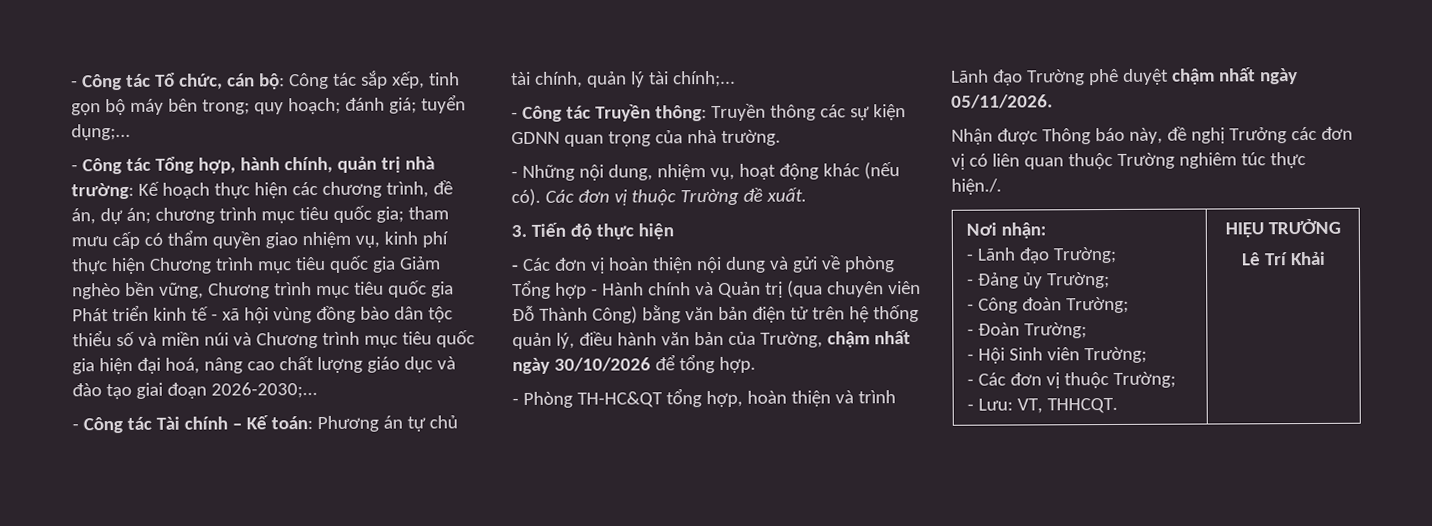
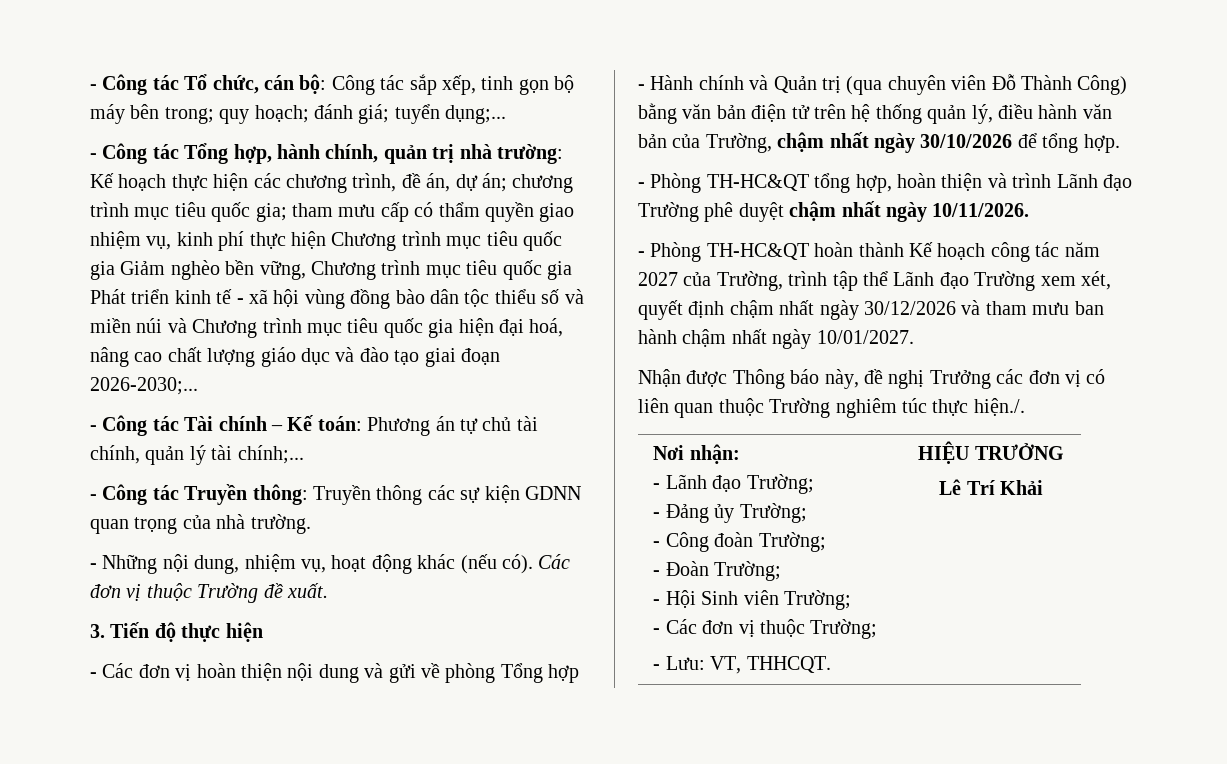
- - Phòng TH-HC&QT tổng hợp, hoàn thiện và trình Lãnh đạo Trường phê duyệt chậm nhất ngày 05/11/2026.
+ - Phòng TH-HC&QT tổng hợp, hoàn thiện và trình Lãnh đạo Trường phê duyệt chậm nhất ngày 10/11/2026.
+ - Phòng TH-HC&QT hoàn thành Kế hoạch công tác năm 2027 của Trường, trình tập thể Lãnh đạo Trường xem xét, quyết định chậm nhất ngày 30/12/2026 và tham mưu ban hành chậm nhất ngày 10/01/2027.

